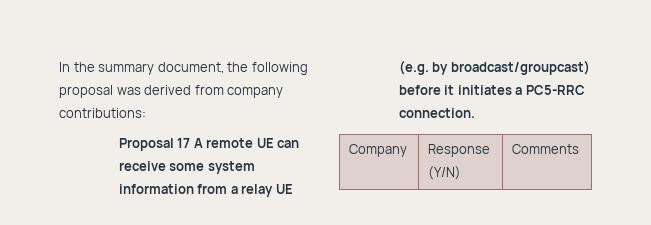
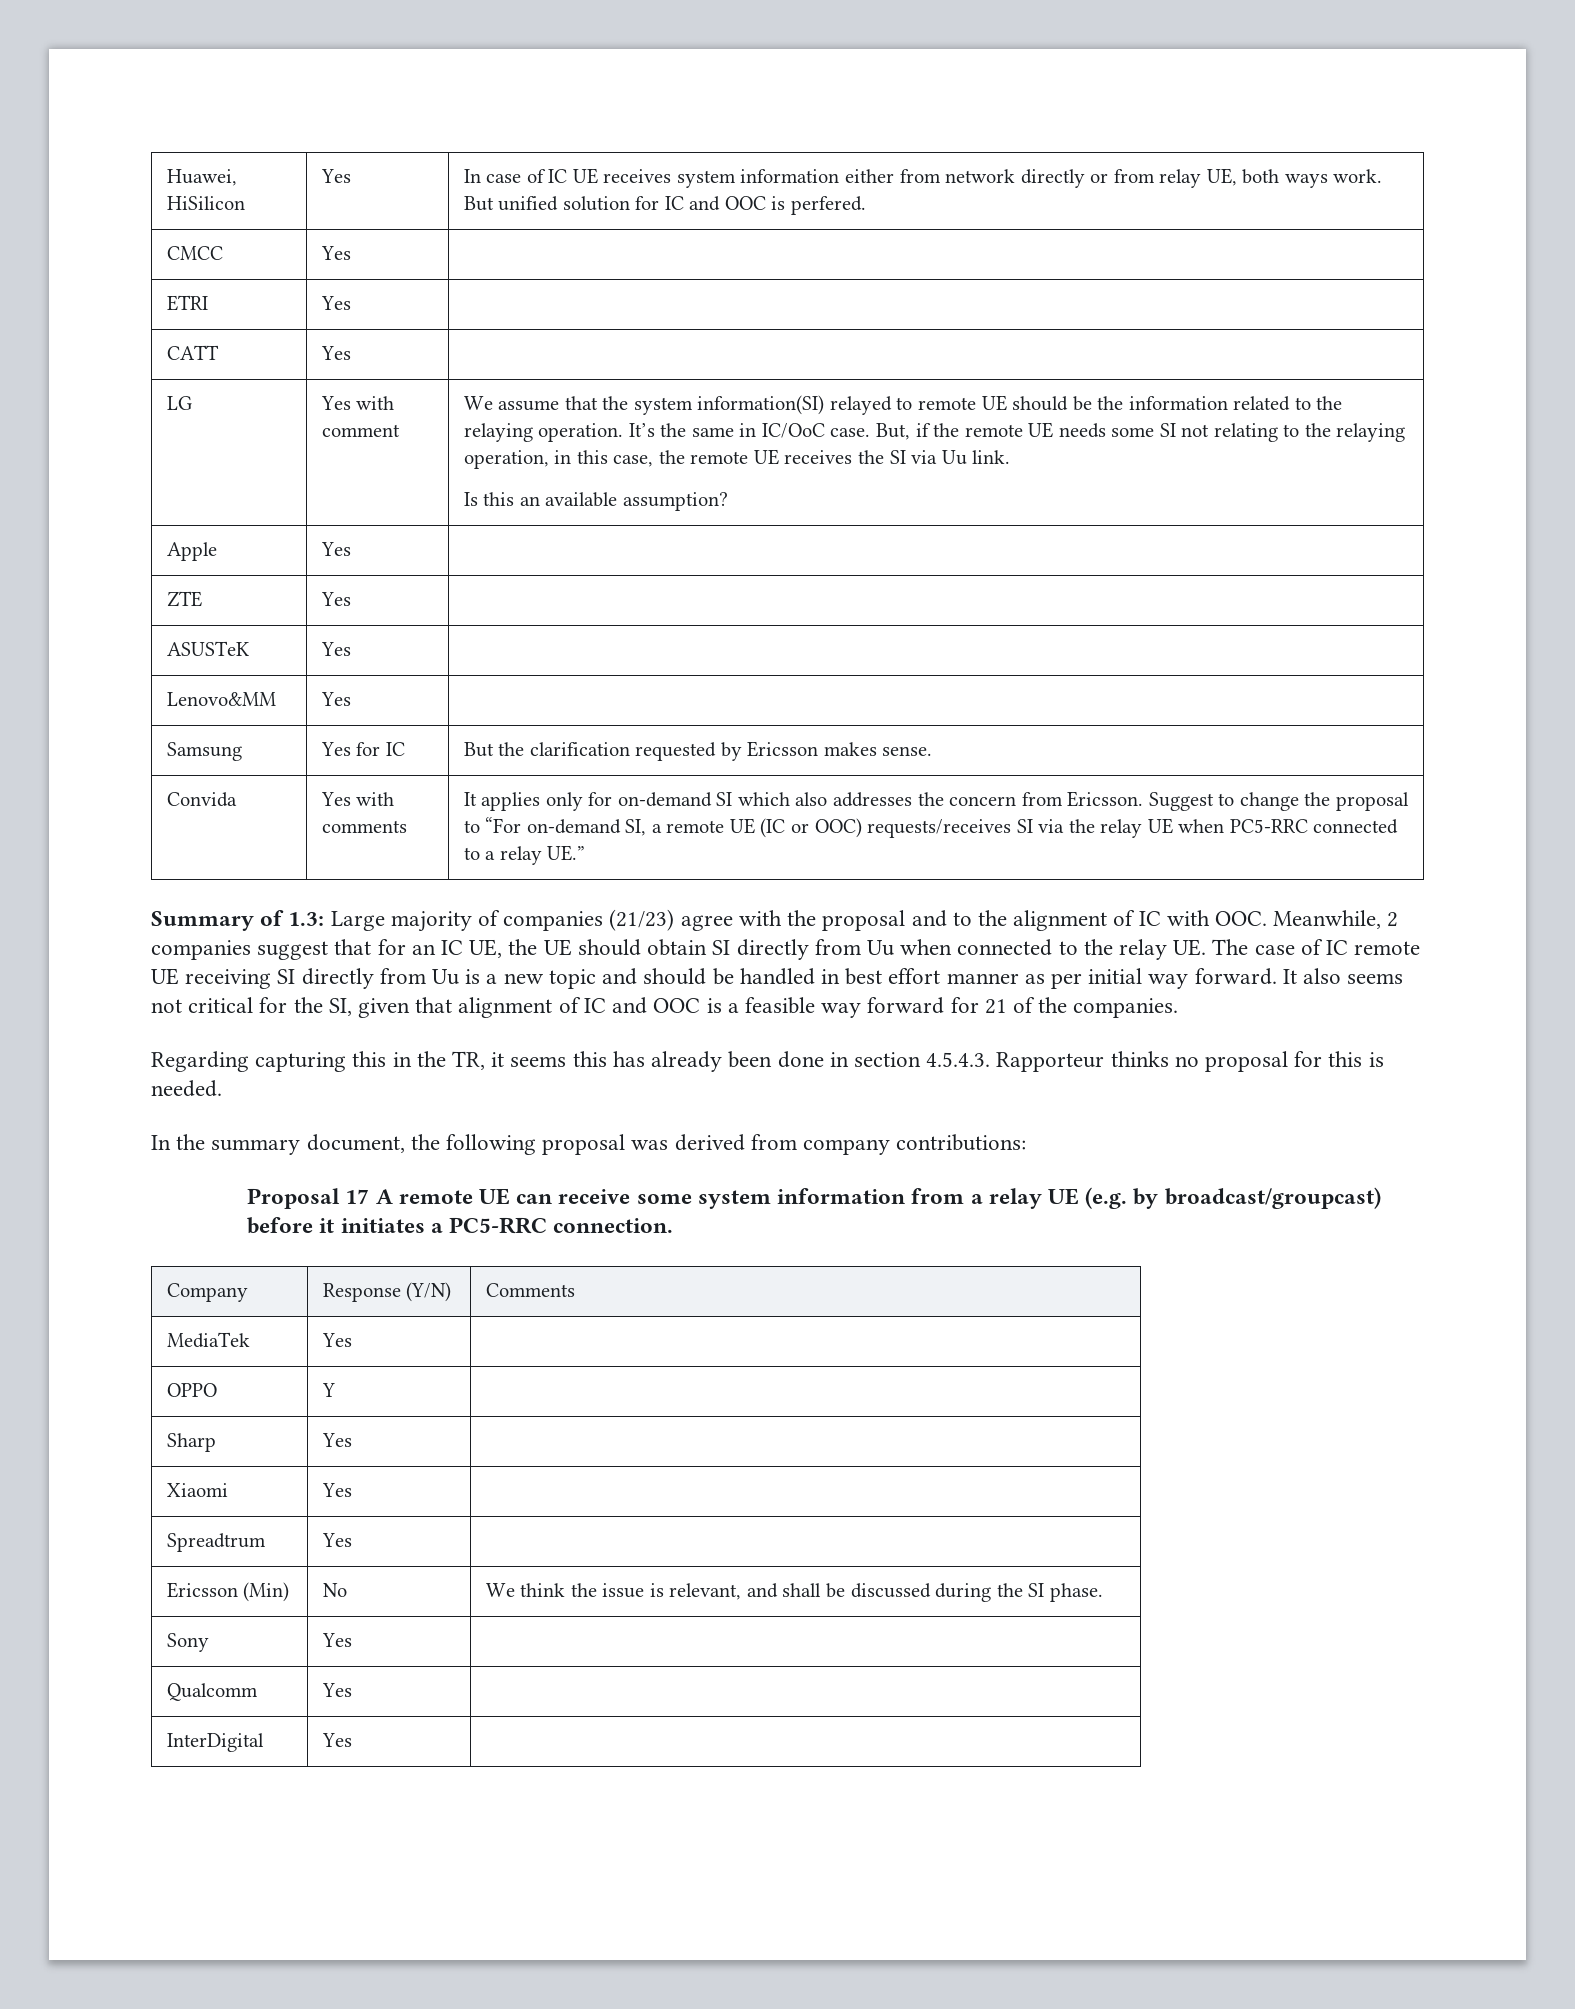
+ Huawei, HiSilicon | Yes | In case of IC UE receives system information either from network directly or from relay UE, both ways work. But unified solution for IC and OOC is perfered.
+ CMCC | Yes |
+ ETRI | Yes |
+ CATT | Yes |
+ LG | Yes with comment | We assume that the system information(SI) relayed to remote UE should be the information related to the relaying operation. It’s the same in IC/OoC case. But, if the remote UE needs some SI not relating to the relaying operation, in this case, the remote UE receives the SI via Uu link.
+ Is this an available assumption?
+ Apple | Yes |
+ ZTE | Yes |
+ ASUSTeK | Yes |
+ Lenovo&MM | Yes |
+ Samsung | Yes for IC | But the clarification requested by Ericsson makes sense.
+ Convida | Yes with comments | It applies only for on-demand SI which also addresses the concern from Ericsson. Suggest to change the proposal to “For on-demand SI, a remote UE (IC or OOC) requests/receives SI via the relay UE when PC5-RRC connected to a relay UE.”
+ Summary of 1.3: Large majority of companies (21/23) agree with the proposal and to the alignment of IC with OOC. Meanwhile, 2 companies suggest that for an IC UE, the UE should obtain SI directly from Uu when connected to the relay UE. The case of IC remote UE receiving SI directly from Uu is a new topic and should be handled in best effort manner as per initial way forward. It also seems not critical for the SI, given that alignment of IC and OOC is a feasible way forward for 21 of the companies.
+ Regarding capturing this in the TR, it seems this has already been done in section 4.5.4.3. Rapporteur thinks no proposal for this is needed.
+ MediaTek | Yes |
+ OPPO | Y |
+ Sharp | Yes |
+ Xiaomi | Yes |
+ Spreadtrum | Yes |
+ Ericsson (Min) | No | We think the issue is relevant, and shall be discussed during the SI phase.
+ Sony | Yes |
+ Qualcomm | Yes |
+ InterDigital | Yes |

